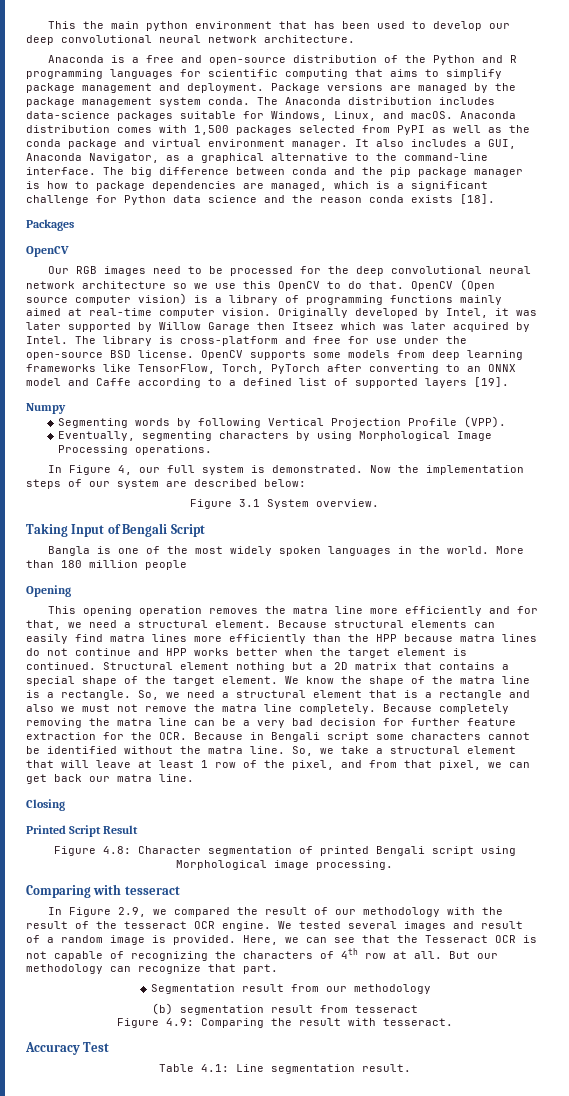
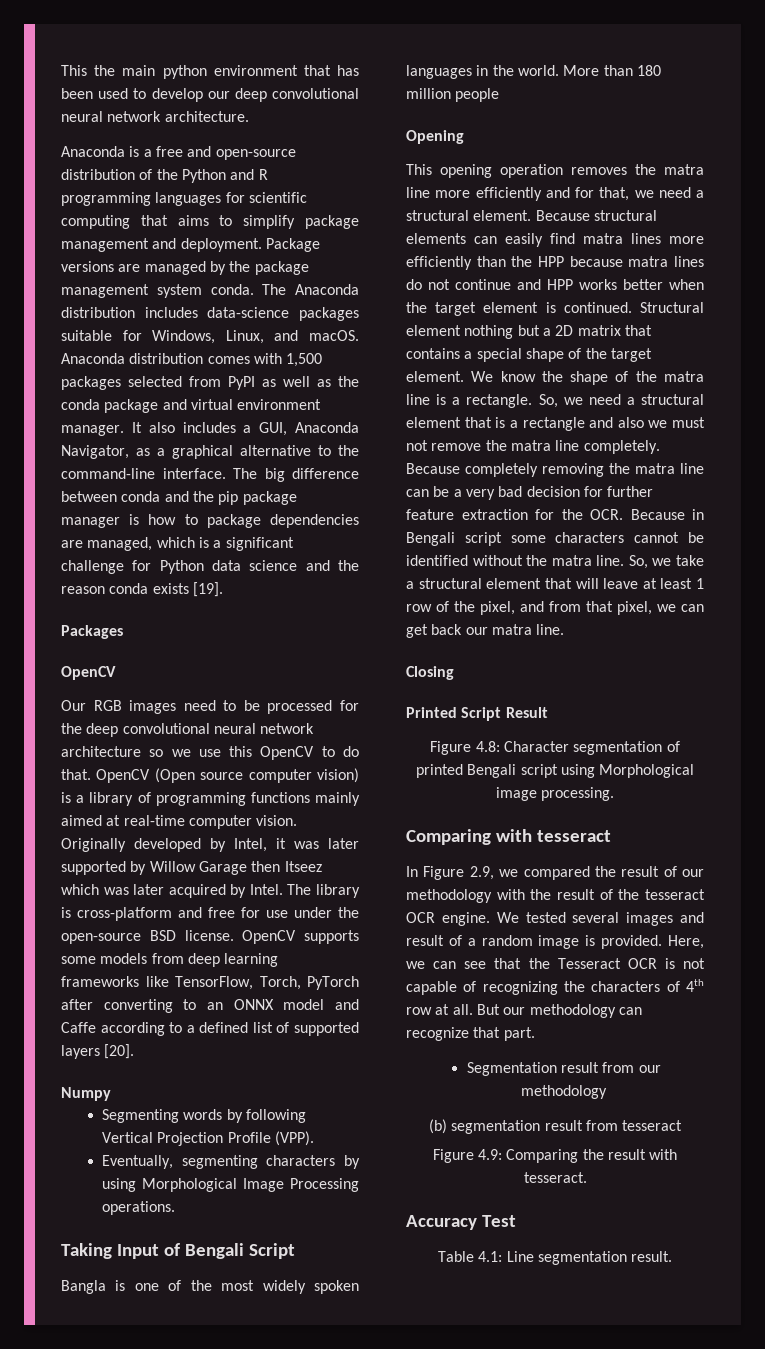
- The big difference between conda and the pip package manager is how to package dependencies are managed, which is a significant challenge for Python data science and the reason conda exists [18].
+ The big difference between conda and the pip package manager is how to package dependencies are managed, which is a significant challenge for Python data science and the reason conda exists [19].
- OpenCV supports some models from deep learning frameworks like TensorFlow, Torch, PyTorch after converting to an ONNX model and Caffe according to a defined list of supported layers [19].
+ OpenCV supports some models from deep learning frameworks like TensorFlow, Torch, PyTorch after converting to an ONNX model and Caffe according to a defined list of supported layers [20].
- In Figure 4, our full system is demonstrated. Now the implementation steps of our system are described below:
- Figure 3.1 System overview.

